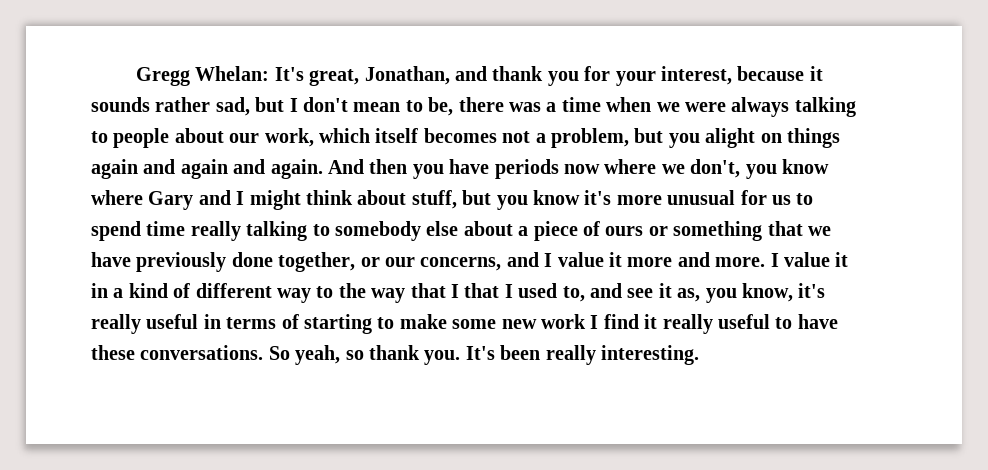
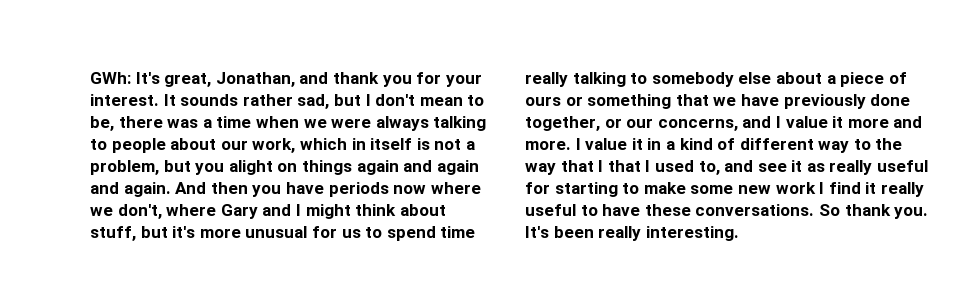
- Gregg Whelan: It's great, Jonathan, and thank you for your interest, because it sounds rather sad, but I don't mean to be, there was a time when we were always talking to people about our work, which itself becomes not a problem, but you alight on things again and again and again.
+ GWh: It's great, Jonathan, and thank you for your interest. It sounds rather sad, but I don't mean to be, there was a time when we were always talking to people about our work, which in itself is not a problem, but you alight on things again and again and again.
- And then you have periods now where we don't, you know where Gary and I might think about stuff, but you know it's more unusual for us to spend time really talking to somebody else about a piece of ours or something that we have previously done together, or our concerns, and I value it more and more.
+ And then you have periods now where we don't, where Gary and I might think about stuff, but it's more unusual for us to spend time really talking to somebody else about a piece of ours or something that we have previously done together, or our concerns, and I value it more and more.
- I value it in a kind of different way to the way that I that I used to, and see it as, you know, it's really useful in terms of starting to make some new work I find it really useful to have these conversations.
+ I value it in a kind of different way to the way that I that I used to, and see it as really useful for starting to make some new work I find it really useful to have these conversations.
- So yeah, so thank you.
+ So thank you.

